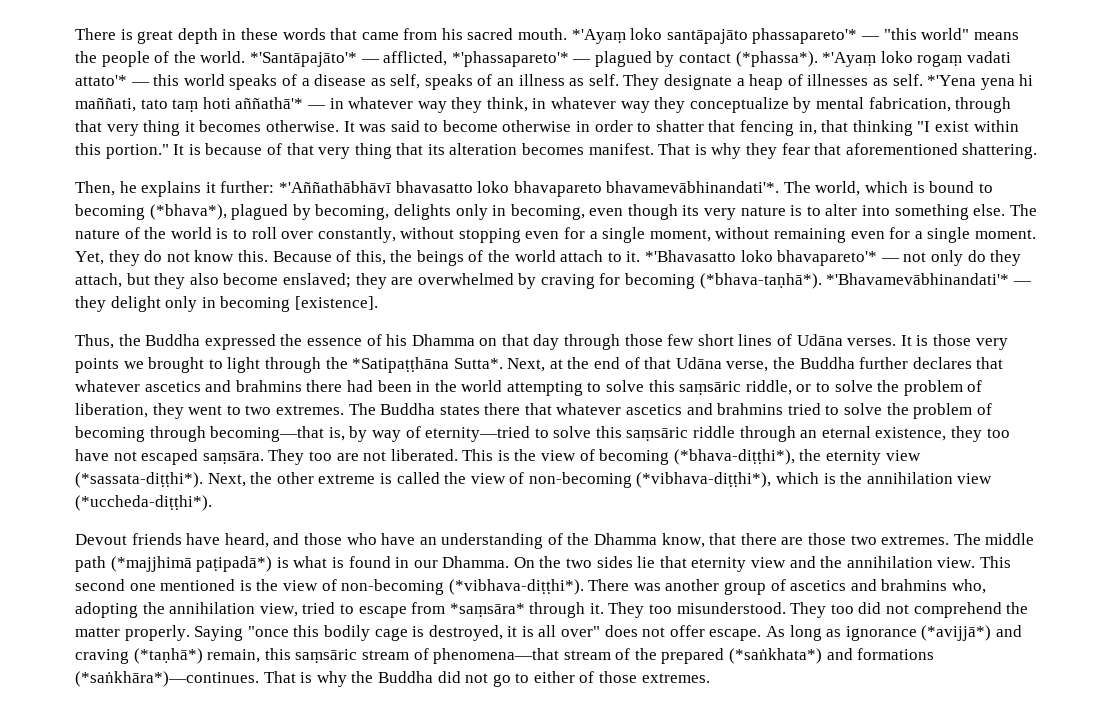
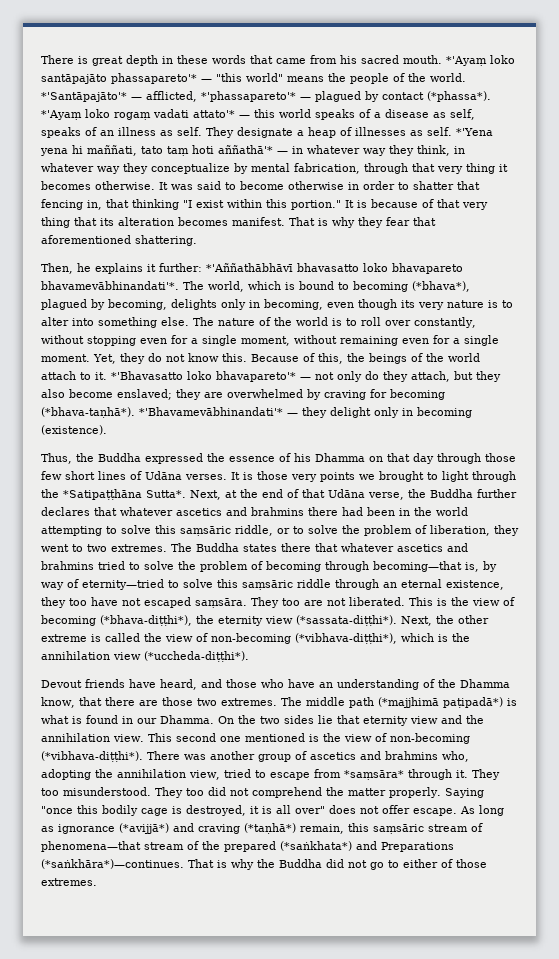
- *'Bhavamevābhinandati'* — they delight only in becoming [existence].
+ *'Bhavamevābhinandati'* — they delight only in becoming (existence).
- As long as ignorance (*avijjā*) and craving (*taṇhā*) remain, this saṃsāric stream of phenomena—that stream of the prepared (*saṅkhata*) and formations (*saṅkhāra*)—continues.
+ As long as ignorance (*avijjā*) and craving (*taṇhā*) remain, this saṃsāric stream of phenomena—that stream of the prepared (*saṅkhata*) and Preparations (*saṅkhāra*)—continues.

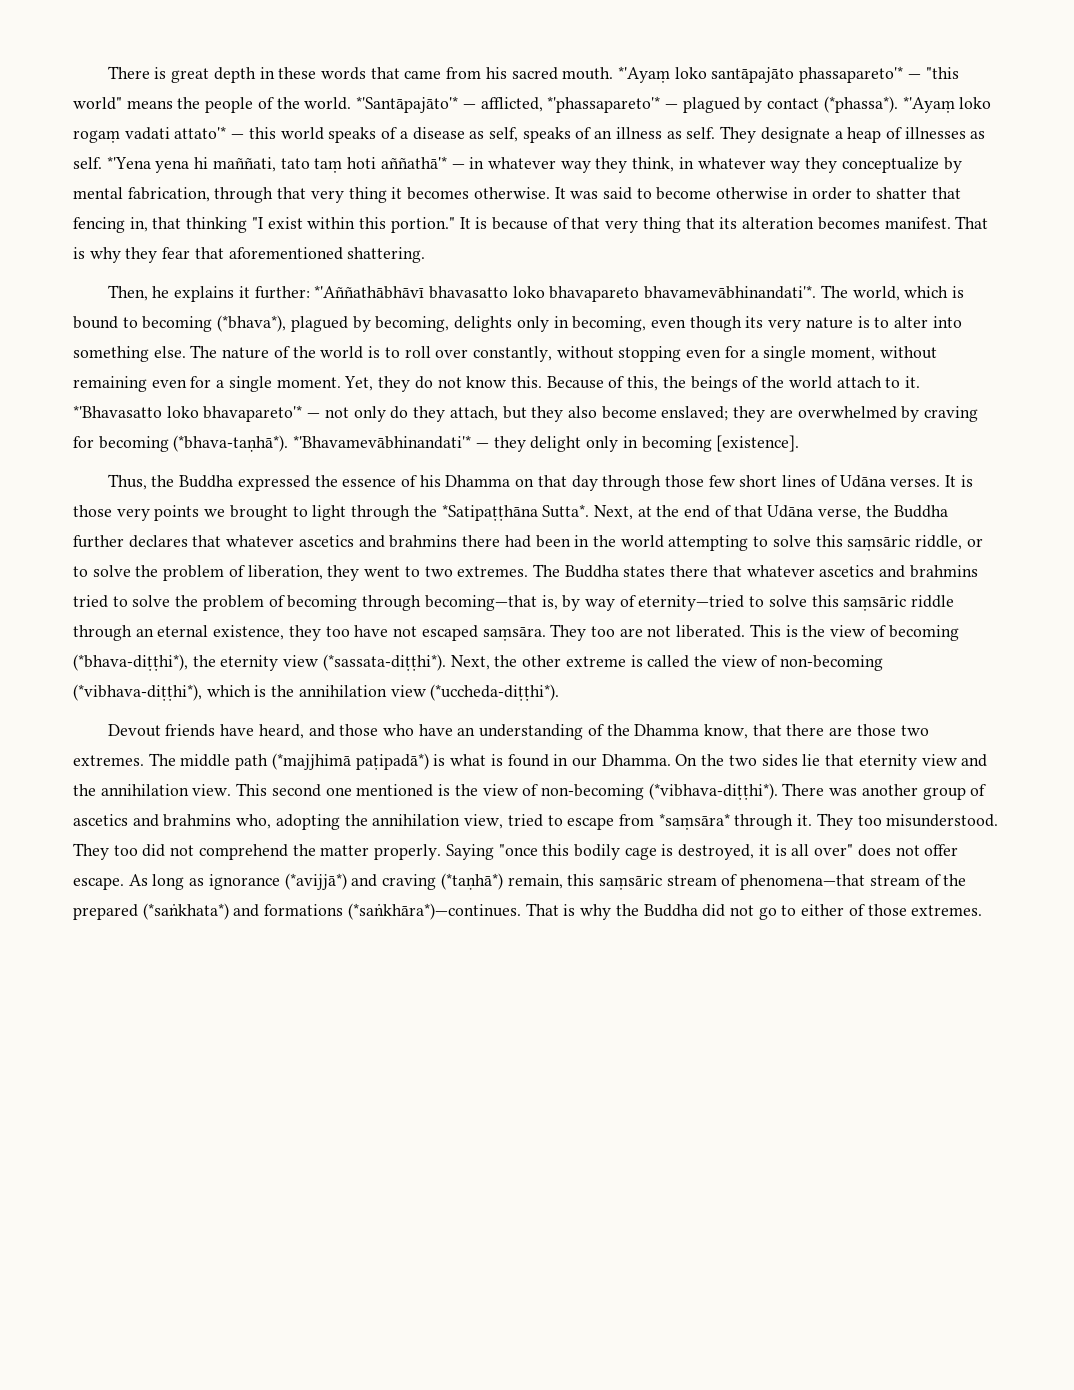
- *'Bhavamevābhinandati'* — they delight only in becoming (existence).
+ *'Bhavamevābhinandati'* — they delight only in becoming [existence].
- As long as ignorance (*avijjā*) and craving (*taṇhā*) remain, this saṃsāric stream of phenomena—that stream of the prepared (*saṅkhata*) and Preparations (*saṅkhāra*)—continues.
+ As long as ignorance (*avijjā*) and craving (*taṇhā*) remain, this saṃsāric stream of phenomena—that stream of the prepared (*saṅkhata*) and formations (*saṅkhāra*)—continues.

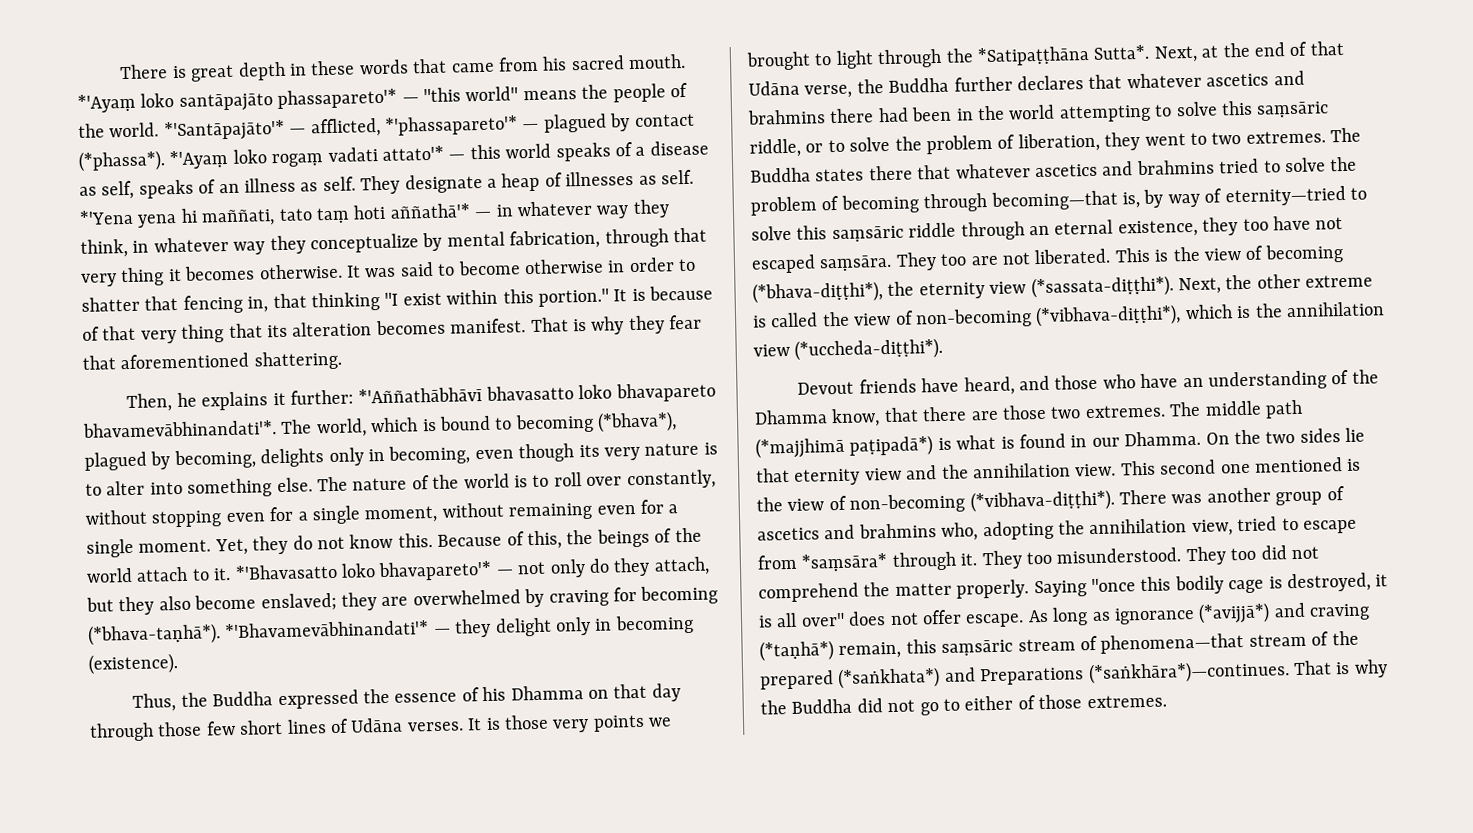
- *'Bhavamevābhinandati'* — they delight only in becoming [existence].
+ *'Bhavamevābhinandati'* — they delight only in becoming (existence).
- As long as ignorance (*avijjā*) and craving (*taṇhā*) remain, this saṃsāric stream of phenomena—that stream of the prepared (*saṅkhata*) and formations (*saṅkhāra*)—continues.
+ As long as ignorance (*avijjā*) and craving (*taṇhā*) remain, this saṃsāric stream of phenomena—that stream of the prepared (*saṅkhata*) and Preparations (*saṅkhāra*)—continues.

